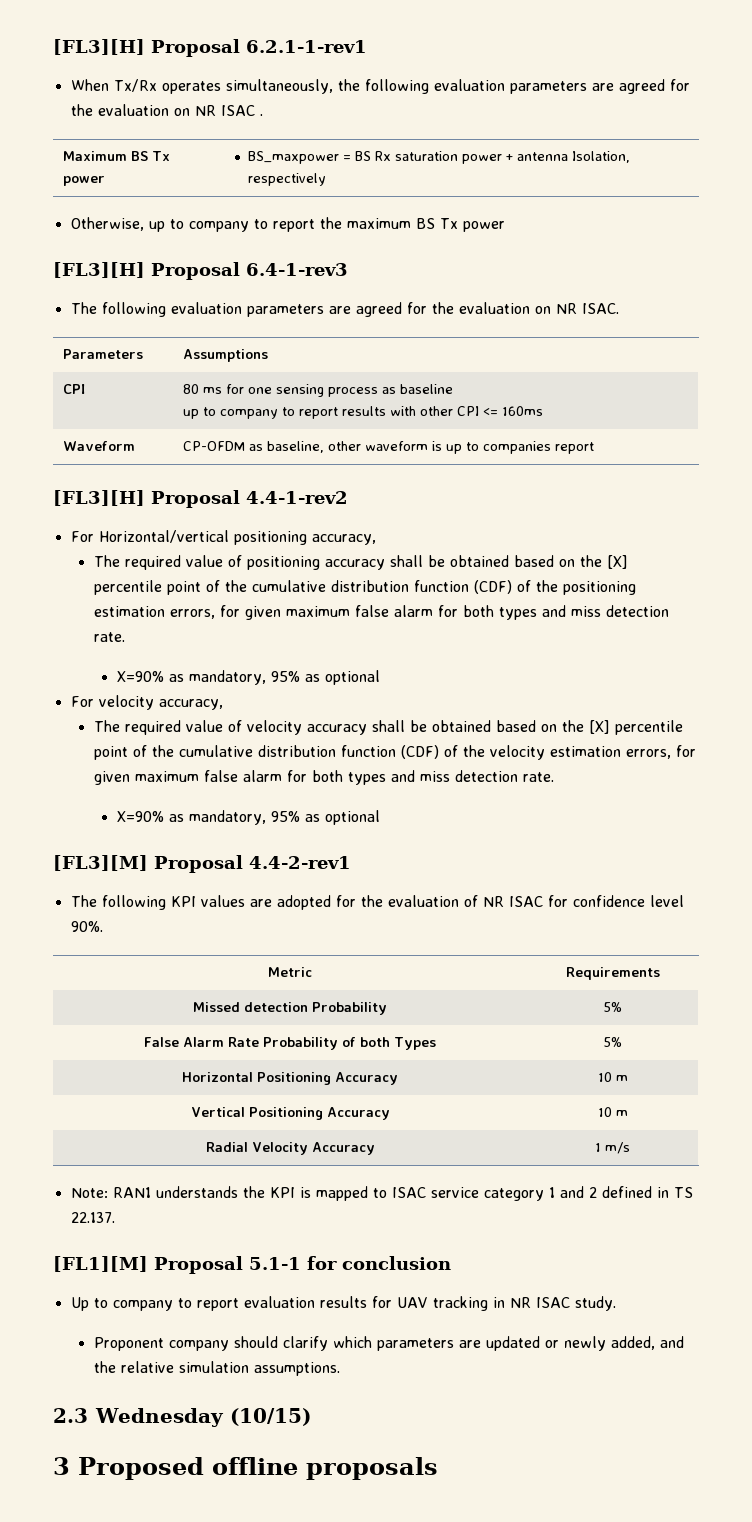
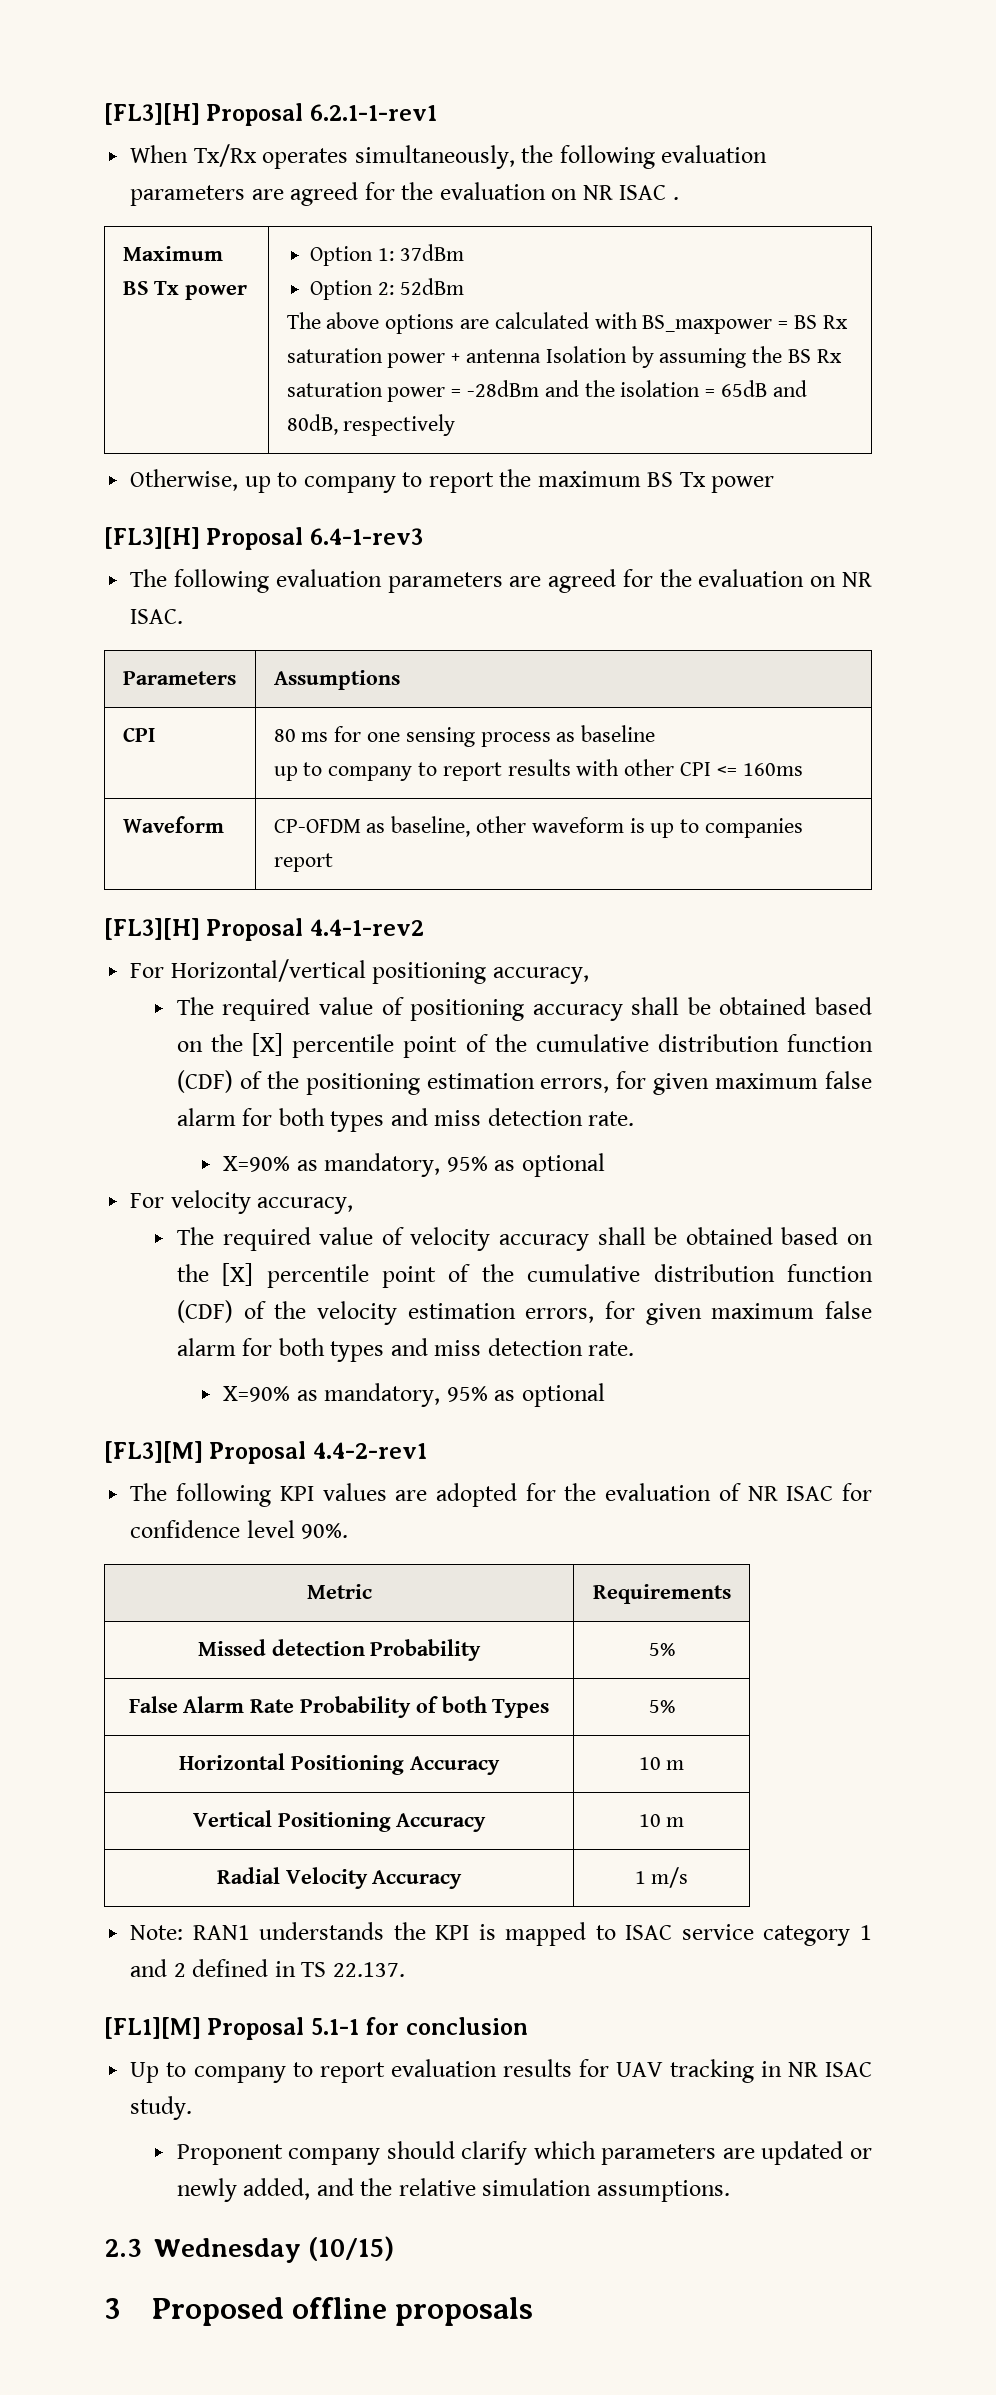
- BS_maxpower = BS Rx saturation power + antenna Isolation, respectively
+ Option 1: 37dBm
+ Option 2: 52dBm
+ The above options are calculated with BS_maxpower = BS Rx saturation power + antenna Isolation by assuming the BS Rx saturation power = -28dBm and the isolation = 65dB and 80dB, respectively

